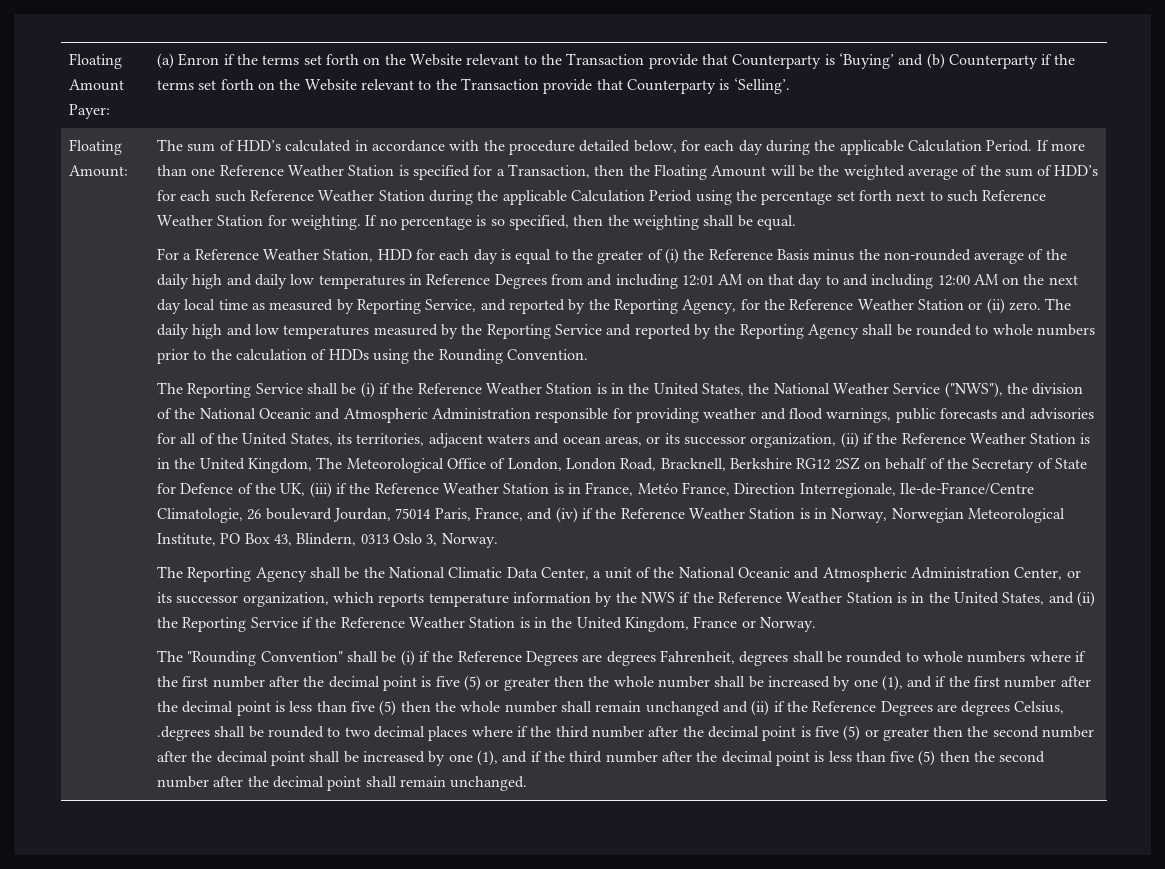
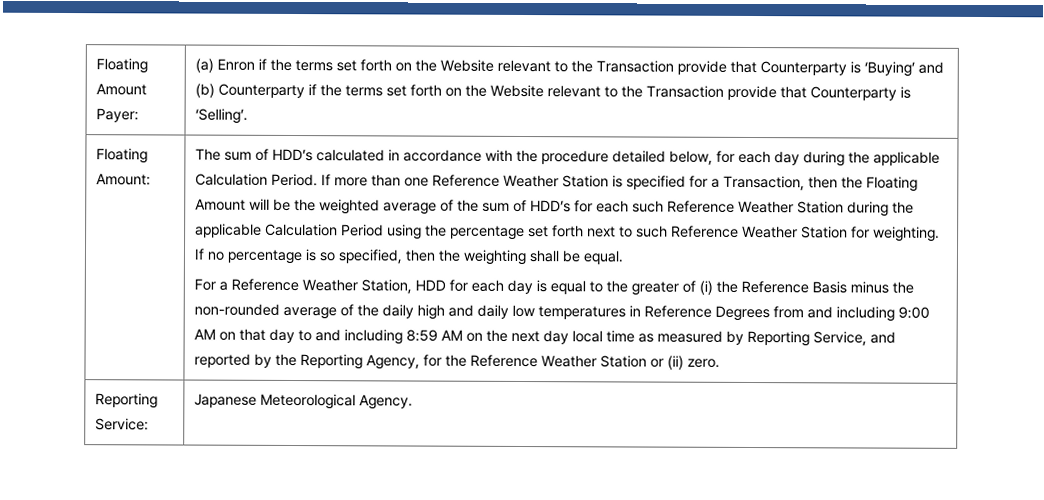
- For a Reference Weather Station, HDD for each day is equal to the greater of (i) the Reference Basis minus the non-rounded average of the daily high and daily low temperatures in Reference Degrees from and including 12:01 AM on that day to and including 12:00 AM on the next day local time as measured by Reporting Service, and reported by the Reporting Agency, for the Reference Weather Station or (ii) zero. The daily high and low temperatures measured by the Reporting Service and reported by the Reporting Agency shall be rounded to whole numbers prior to the calculation of HDDs using the Rounding Convention.
- The Reporting Service shall be (i) if the Reference Weather Station is in the United States, the National Weather Service ("NWS"), the division of the National Oceanic and Atmospheric Administration responsible for providing weather and flood warnings, public forecasts and advisories for all of the United States, its territories, adjacent waters and ocean areas, or its successor organization, (ii) if the Reference Weather Station is in the United Kingdom, The Meteorological Office of London, London Road, Bracknell, Berkshire RG12 2SZ on behalf of the Secretary of State for Defence of the UK, (iii) if the Reference Weather Station is in France, Metéo France, Direction Interregionale, Ile-de-France/Centre Climatologie, 26 boulevard Jourdan, 75014 Paris, France, and (iv) if the Reference Weather Station is in Norway, Norwegian Meteorological Institute, PO Box 43, Blindern, 0313 Oslo 3, Norway.
- The Reporting Agency shall be the National Climatic Data Center, a unit of the National Oceanic and Atmospheric Administration Center, or its successor organization, which reports temperature information by the NWS if the Reference Weather Station is in the United States, and (ii) the Reporting Service if the Reference Weather Station is in the United Kingdom, France or Norway.
- The "Rounding Convention" shall be (i) if the Reference Degrees are degrees Fahrenheit, degrees shall be rounded to whole numbers where if the first number after the decimal point is five (5) or greater then the whole number shall be increased by one (1), and if the first number after the decimal point is less than five (5) then the whole number shall remain unchanged and (ii) if the Reference Degrees are degrees Celsius, .degrees shall be rounded to two decimal places where if the third number after the decimal point is five (5) or greater then the second number after the decimal point shall be increased by one (1), and if the third number after the decimal point is less than five (5) then the second number after the decimal point shall remain unchanged.
+ For a Reference Weather Station, HDD for each day is equal to the greater of (i) the Reference Basis minus the non-rounded average of the daily high and daily low temperatures in Reference Degrees from and including 9:00 AM on that day to and including 8:59 AM on the next day local time as measured by Reporting Service, and reported by the Reporting Agency, for the Reference Weather Station or (ii) zero.
+ Reporting Service: | Japanese Meteorological Agency.

